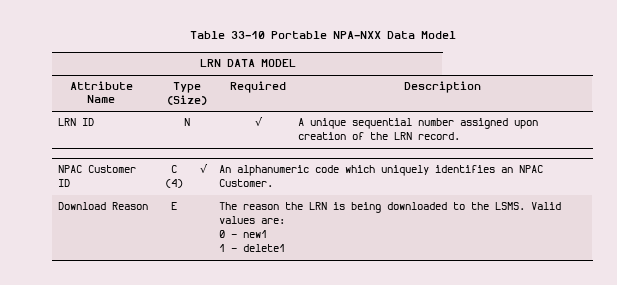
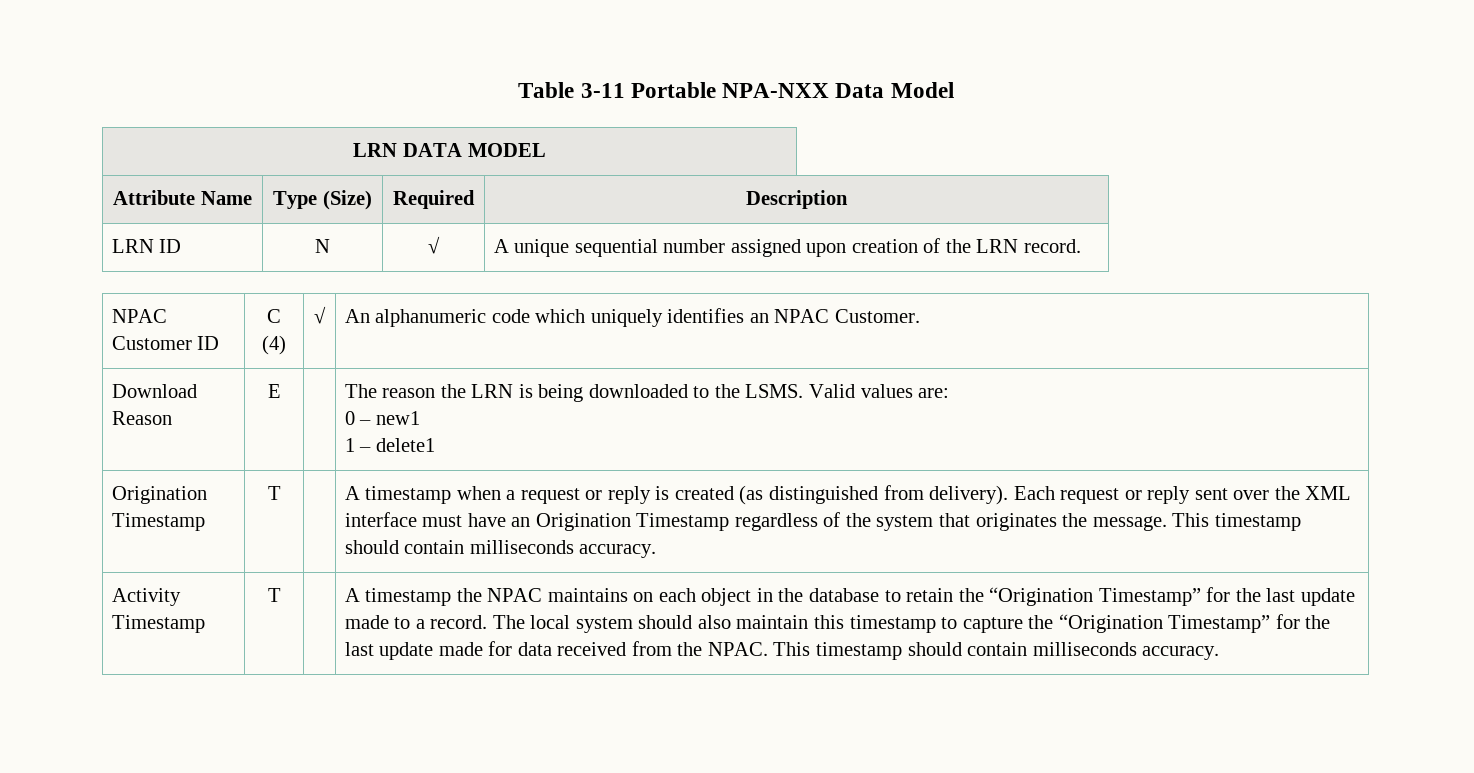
- Table 33-10 Portable NPA-NXX Data Model
+ Table 3-11 Portable NPA-NXX Data Model
+ Origination Timestamp | T | | A timestamp when a request or reply is created (as distinguished from delivery). Each request or reply sent over the XML interface must have an Origination Timestamp regardless of the system that originates the message. This timestamp should contain milliseconds accuracy.
+ Activity Timestamp | T | | A timestamp the NPAC maintains on each object in the database to retain the “Origination Timestamp” for the last update made to a record. The local system should also maintain this timestamp to capture the “Origination Timestamp” for the last update made for data received from the NPAC. This timestamp should contain milliseconds accuracy.

